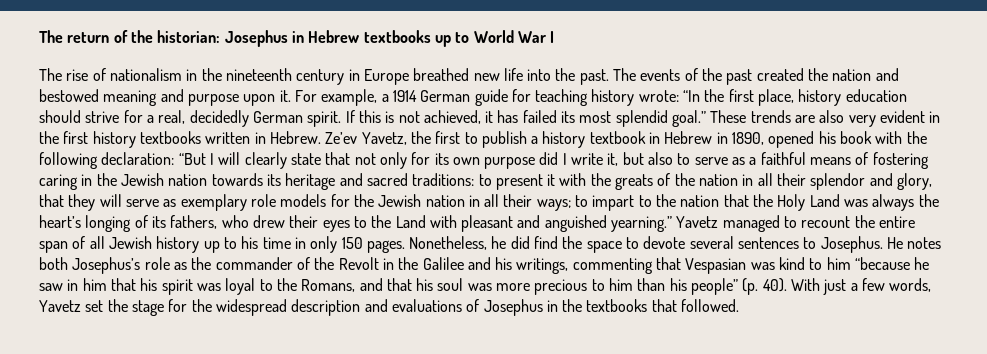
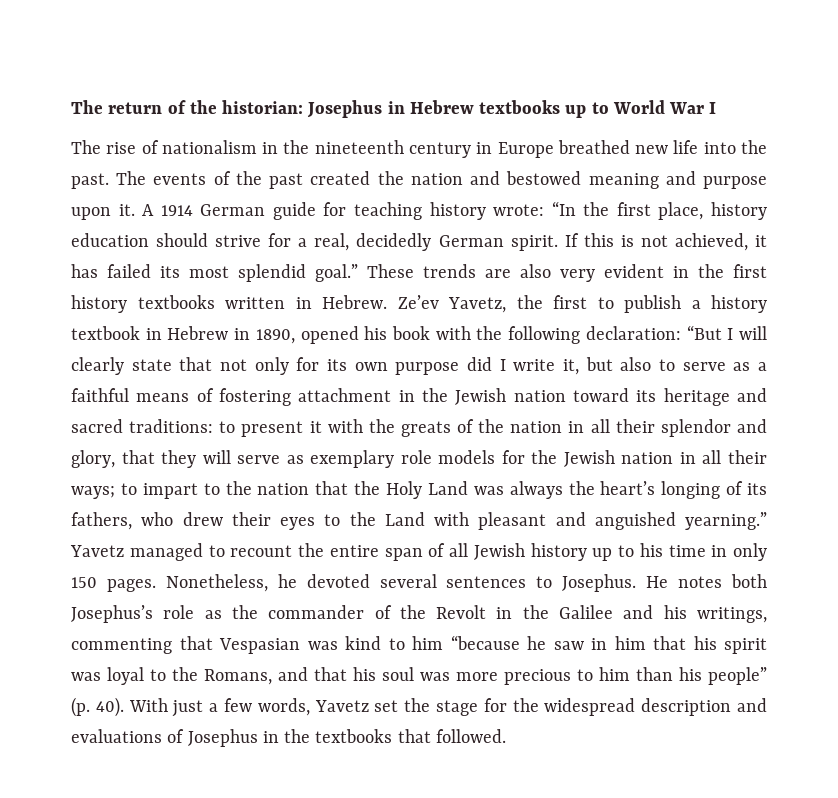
- For example, a 1914 German guide for teaching history wrote: “In the first place, history education should strive for a real, decidedly German spirit.
+ A 1914 German guide for teaching history wrote: “In the first place, history education should strive for a real, decidedly German spirit.
- “But I will clearly state that not only for its own purpose did I write it, but also to serve as a faithful means of fostering caring in the Jewish nation towards its heritage and sacred traditions:
+ “But I will clearly state that not only for its own purpose did I write it, but also to serve as a faithful means of fostering attachment in the Jewish nation toward its heritage and sacred traditions:
- Nonetheless, he did find the space to devote several sentences to Josephus.
+ Nonetheless, he devoted several sentences to Josephus.

